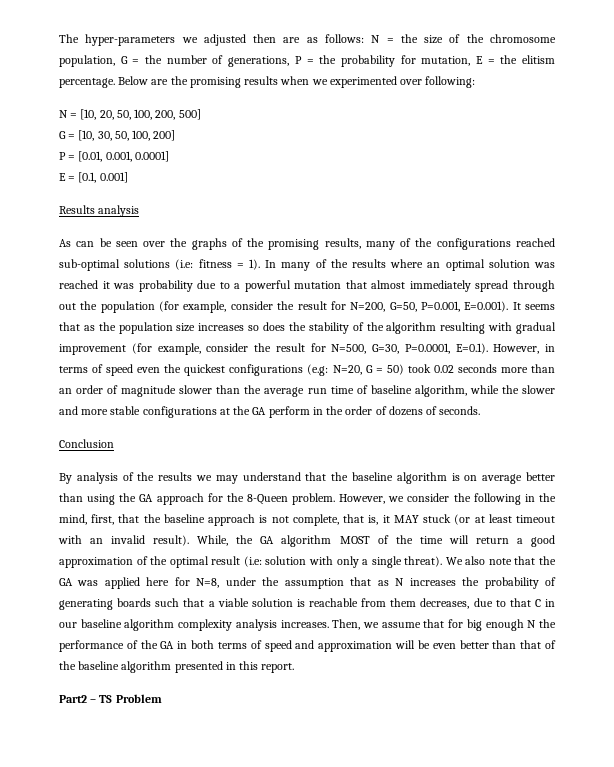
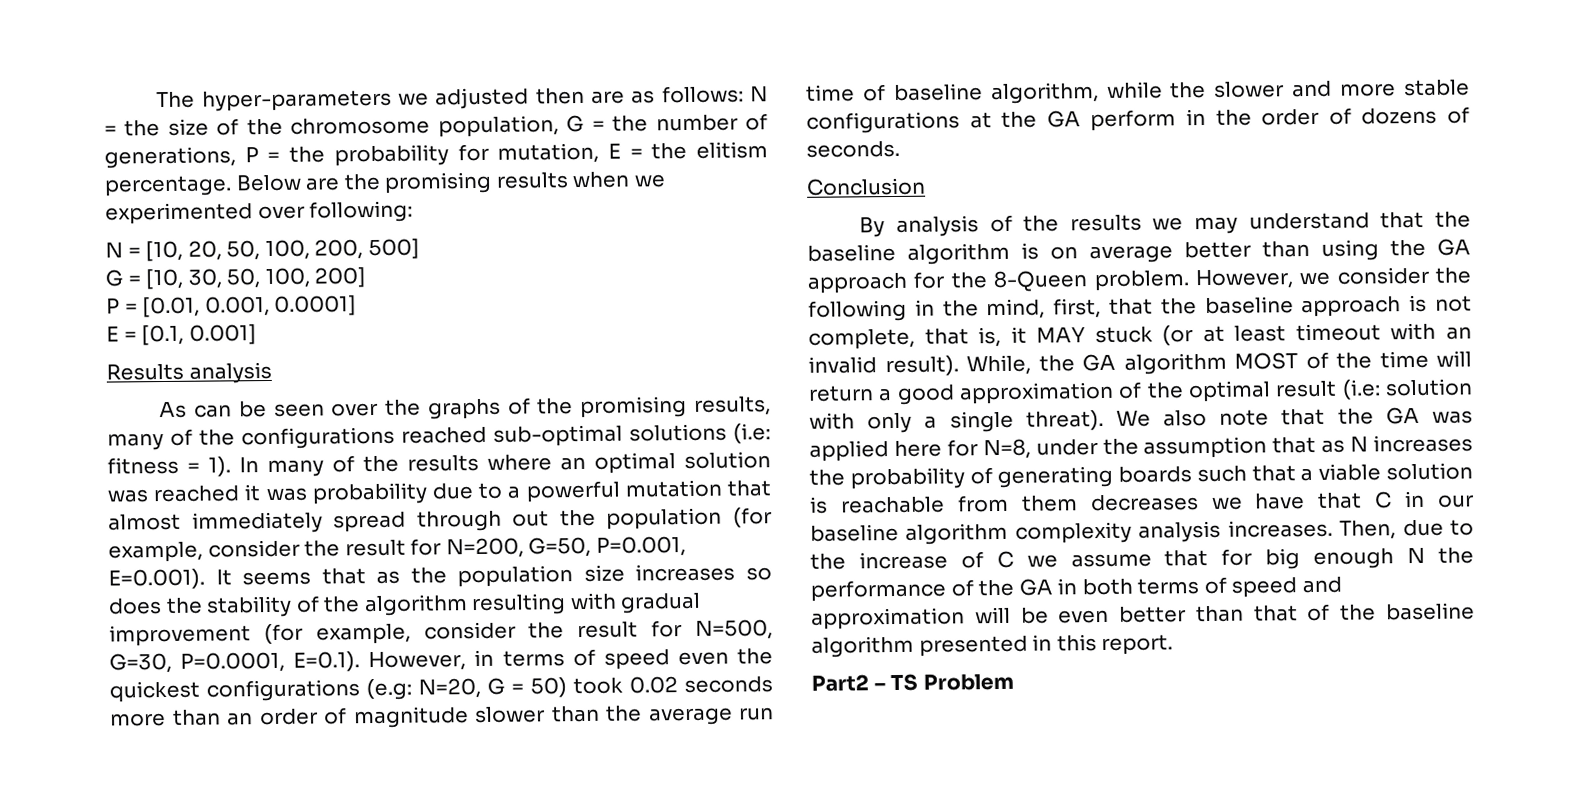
- We also note that the GA was applied here for N=8, under the assumption that as N increases the probability of generating boards such that a viable solution is reachable from them decreases, due to that C in our baseline algorithm complexity analysis increases.
+ We also note that the GA was applied here for N=8, under the assumption that as N increases the probability of generating boards such that a viable solution is reachable from them decreases we have that C in our baseline algorithm complexity analysis increases.
- Then, we assume that for big enough N the performance of the GA in both terms of speed and approximation will be even better than that of the baseline algorithm presented in this report.
+ Then, due to the increase of C we assume that for big enough N the performance of the GA in both terms of speed and approximation will be even better than that of the baseline algorithm presented in this report.

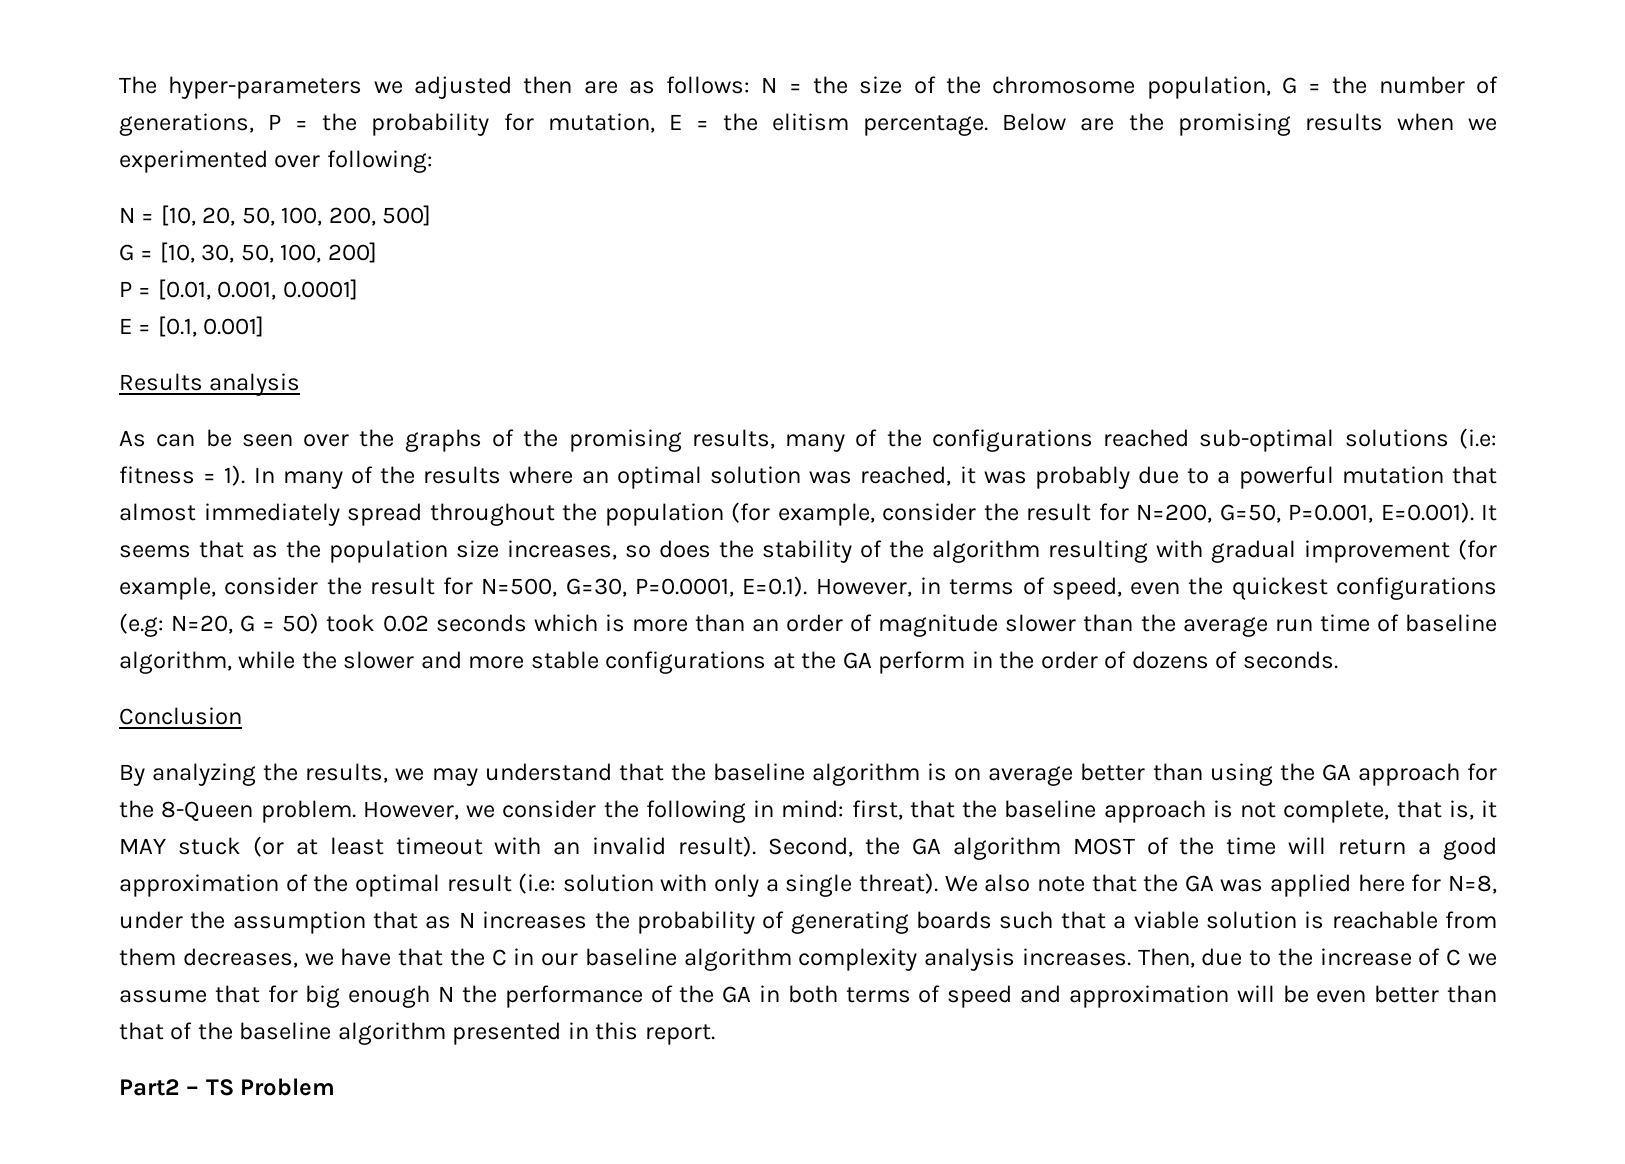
- In many of the results where an optimal solution was reached it was probability due to a powerful mutation that almost immediately spread through out the population (for example, consider the result for N=200, G=50, P=0.001, E=0.001). It seems that as the population size increases so does the stability of the algorithm resulting with gradual improvement (for example, consider the result for N=500, G=30, P=0.0001, E=0.1). However, in terms of speed even the quickest configurations (e.g:
+ In many of the results where an optimal solution was reached, it was probably due to a powerful mutation that almost immediately spread throughout the population (for example, consider the result for N=200, G=50, P=0.001, E=0.001). It seems that as the population size increases, so does the stability of the algorithm resulting with gradual improvement (for example, consider the result for N=500, G=30, P=0.0001, E=0.1). However, in terms of speed, even the quickest configurations (e.g:
- N=20, G = 50) took 0.02 seconds more than an order of magnitude slower than the average run time of baseline algorithm, while the slower and more stable configurations at the GA perform in the order of dozens of seconds.
+ N=20, G = 50) took 0.02 seconds which is more than an order of magnitude slower than the average run time of baseline algorithm, while the slower and more stable configurations at the GA perform in the order of dozens of seconds.
- By analysis of the results we may understand that the baseline algorithm is on average better than using the GA approach for the 8-Queen problem.
+ By analyzing the results, we may understand that the baseline algorithm is on average better than using the GA approach for the 8-Queen problem.
- However, we consider the following in the mind, first, that the baseline approach is not complete, that is, it MAY stuck (or at least timeout with an invalid result).
+ However, we consider the following in mind: first, that the baseline approach is not complete, that is, it MAY stuck (or at least timeout with an invalid result).
- While, the GA algorithm MOST of the time will return a good approximation of the optimal result (i.e: solution with only a single threat).
+ Second, the GA algorithm MOST of the time will return a good approximation of the optimal result (i.e: solution with only a single threat).
- We also note that the GA was applied here for N=8, under the assumption that as N increases the probability of generating boards such that a viable solution is reachable from them decreases we have that C in our baseline algorithm complexity analysis increases.
+ We also note that the GA was applied here for N=8, under the assumption that as N increases the probability of generating boards such that a viable solution is reachable from them decreases, we have that the C in our baseline algorithm complexity analysis increases.

